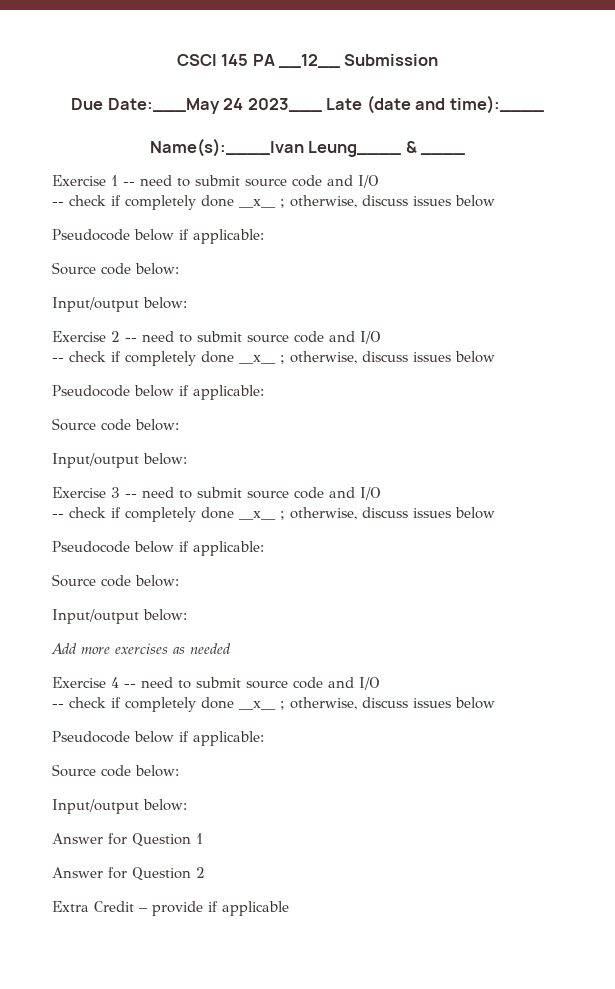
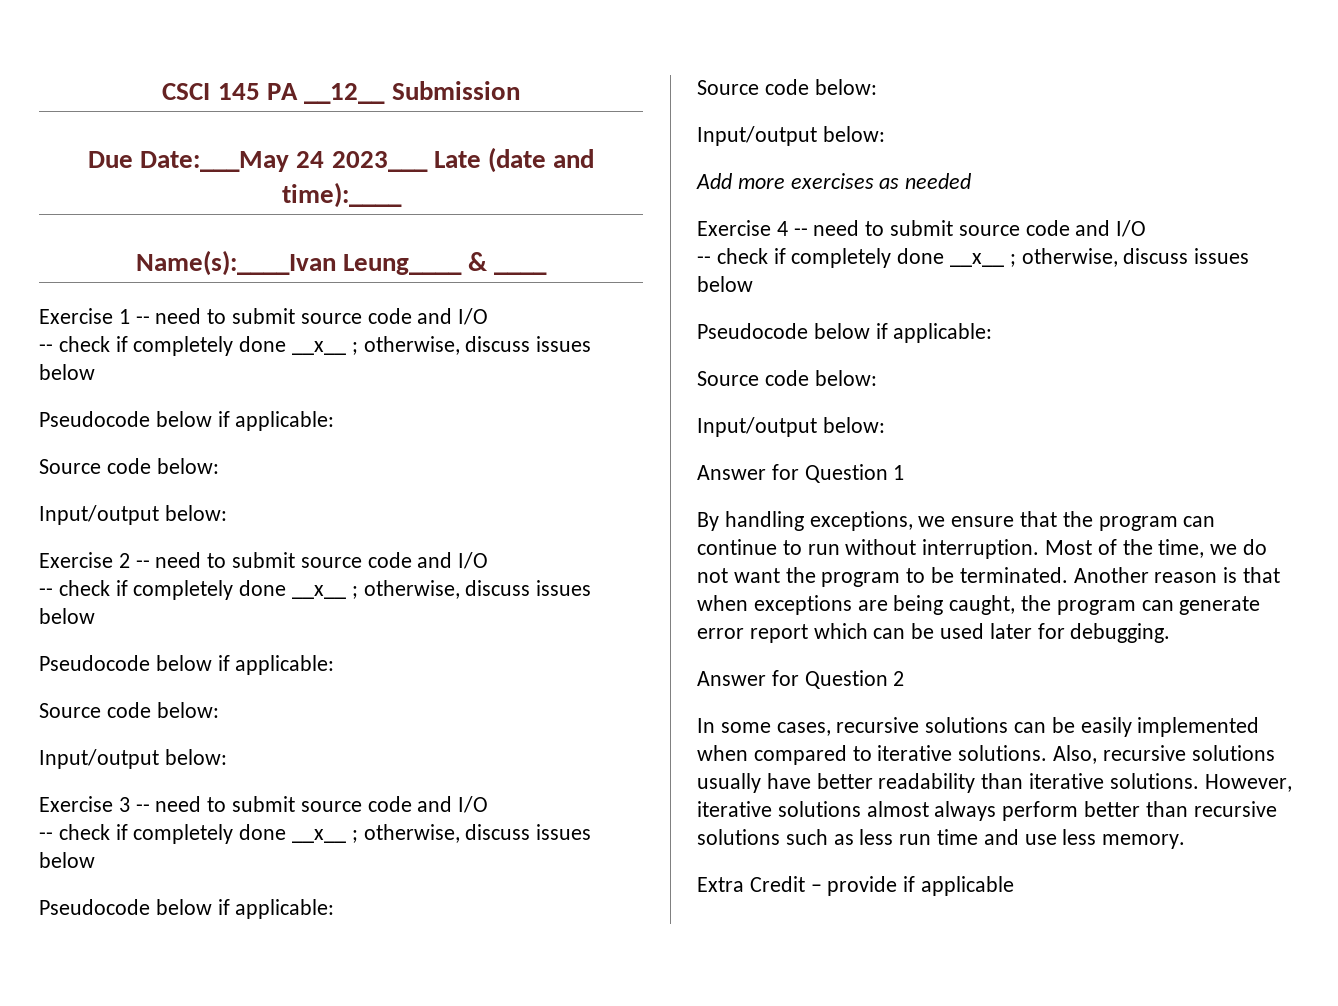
+ By handling exceptions, we ensure that the program can continue to run without interruption. Most of the time, we do not want the program to be terminated. Another reason is that when exceptions are being caught, the program can generate error report which can be used later for debugging.
  Answer for Question 2
+ In some cases, recursive solutions can be easily implemented when compared to iterative solutions. Also, recursive solutions usually have better readability than iterative solutions. However, iterative solutions almost always perform better than recursive solutions such as less run time and use less memory.

